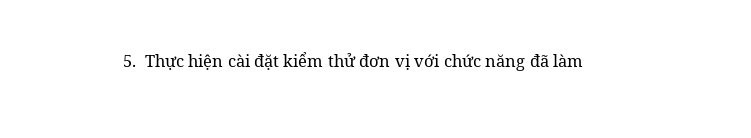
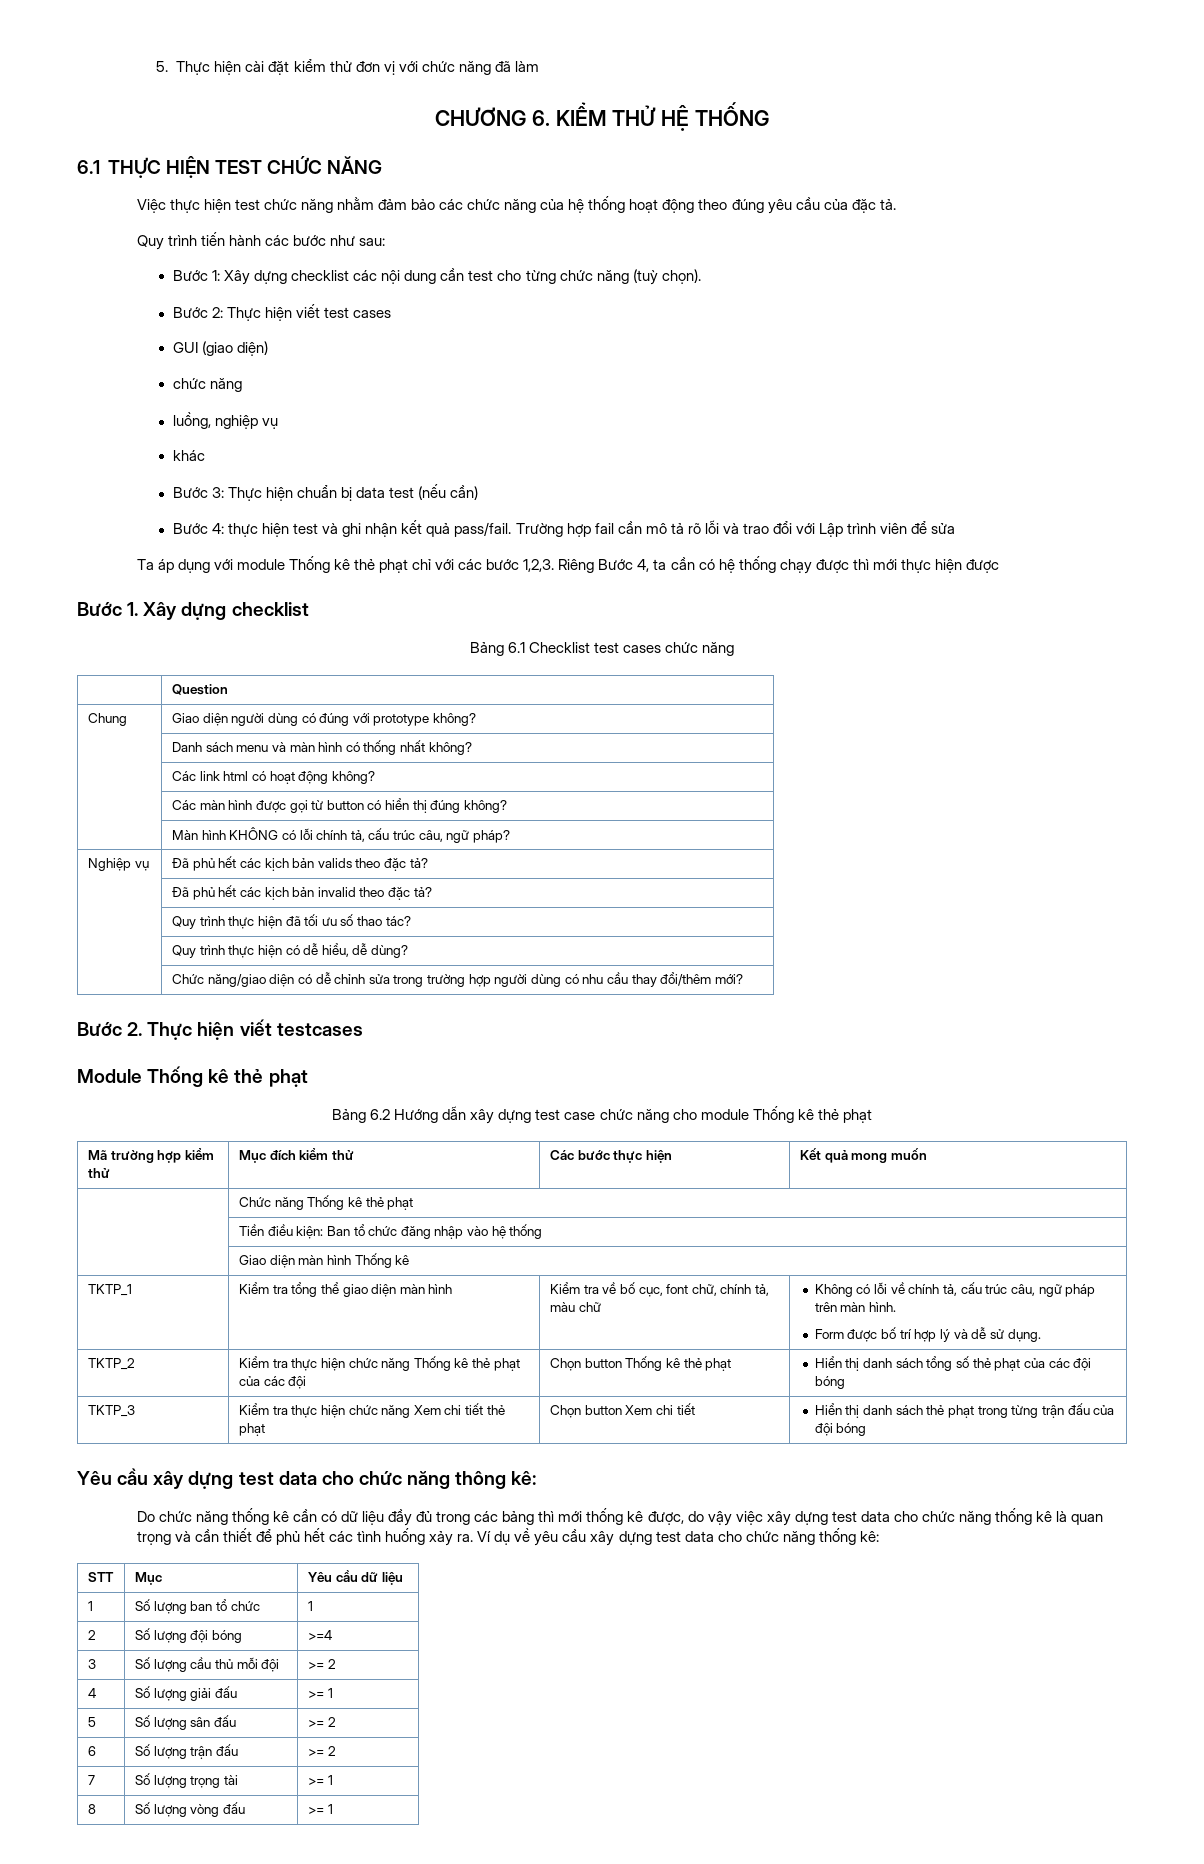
+ CHƯƠNG 6. KIỂM THỬ HỆ THỐNG
+ 6.1 THỰC HIỆN TEST CHỨC NĂNG
+ Việc thực hiện test chức năng nhằm đảm bảo các chức năng của hệ thống hoạt động theo đúng yêu cầu của đặc tả.
+ Quy trình tiến hành các bước như sau:
+ Bước 1: Xây dựng checklist các nội dung cần test cho từng chức năng (tuỳ chọn).
+ Bước 2: Thực hiện viết test cases
+ GUI (giao diện)
+ chức năng
+ luồng, nghiệp vụ
+ khác
+ Bước 3: Thực hiện chuẩn bị data test (nếu cần)
+ Bước 4: thực hiện test và ghi nhận kết quả pass/fail. Trường hợp fail cần mô tả rõ lỗi và trao đổi với Lập trình viên để sửa
+ Ta áp dụng với module Thống kê thẻ phạt chỉ với các bước 1,2,3. Riêng Bước 4, ta cần có hệ thống chạy được thì mới thực hiện được
+ Bước 1. Xây dựng checklist
+ Bảng 6.1 Checklist test cases chức năng
+ | Question
+ Chung | Giao diện người dùng có đúng với prototype không?
+ | Danh sách menu và màn hình có thống nhất không?
+ | Các link html có hoạt động không?
+ | Các màn hình được gọi từ button có hiển thị đúng không?
+ | Màn hình KHÔNG có lỗi chính tả, cấu trúc câu, ngữ pháp?
+ Nghiệp vụ | Đã phủ hết các kịch bản valids theo đặc tả?
+ | Đã phủ hết các kịch bản invalid theo đặc tả?
+ | Quy trình thực hiện đã tối ưu số thao tác?
+ | Quy trình thực hiện có dễ hiểu, dễ dùng?
+ | Chức năng/giao diện có dễ chỉnh sửa trong trường hợp người dùng có nhu cầu thay đổi/thêm mới?
+ Bước 2. Thực hiện viết testcases
+ Module Thống kê thẻ phạt
+ Bảng 6.2 Hướng dẫn xây dựng test case chức năng cho module Thống kê thẻ phạt
+ Mã trường hợp kiểm thử | Mục đích kiểm thử | Các bước thực hiện | Kết quả mong muốn
+ | Chức năng Thống kê thẻ phạt
+ | Tiền điều kiện: Ban tổ chức đăng nhập vào hệ thống
+ | Giao diện màn hình Thống kê
+ TKTP_1 | Kiểm tra tổng thể giao diện màn hình | Kiểm tra về bố cục, font chữ, chính tả, màu chữ | Không có lỗi về chính tả, cấu trúc câu, ngữ pháp trên màn hình.
+ Form được bố trí hợp lý và dễ sử dụng.
+ TKTP_2 | Kiểm tra thực hiện chức năng Thống kê thẻ phạt của các đội | Chọn button Thống kê thẻ phạt | Hiển thị danh sách tổng số thẻ phạt của các đội bóng
+ TKTP_3 | Kiểm tra thực hiện chức năng Xem chi tiết thẻ phạt | Chọn button Xem chi tiết | Hiển thị danh sách thẻ phạt trong từng trận đấu của đội bóng
+ Yêu cầu xây dựng test data cho chức năng thông kê:
+ Do chức năng thống kê cần có dữ liệu đầy đủ trong các bảng thì mới thống kê được, do vậy việc xây dựng test data cho chức năng thống kê là quan trọng và cần thiết để phủ hết các tình huống xảy ra. Ví dụ về yêu cầu xây dựng test data cho chức năng thống kê:
+ STT | Mục | Yêu cầu dữ liệu
+ 1 | Số lượng ban tổ chức | 1
+ 2 | Số lượng đội bóng | >=4
+ 3 | Số lượng cầu thủ mỗi đội | >= 2
+ 4 | Số lượng giải đấu | >= 1
+ 5 | Số lượng sân đấu | >= 2
+ 6 | Số lượng trận đấu | >= 2
+ 7 | Số lượng trọng tài | >= 1
+ 8 | Số lượng vòng đấu | >= 1

